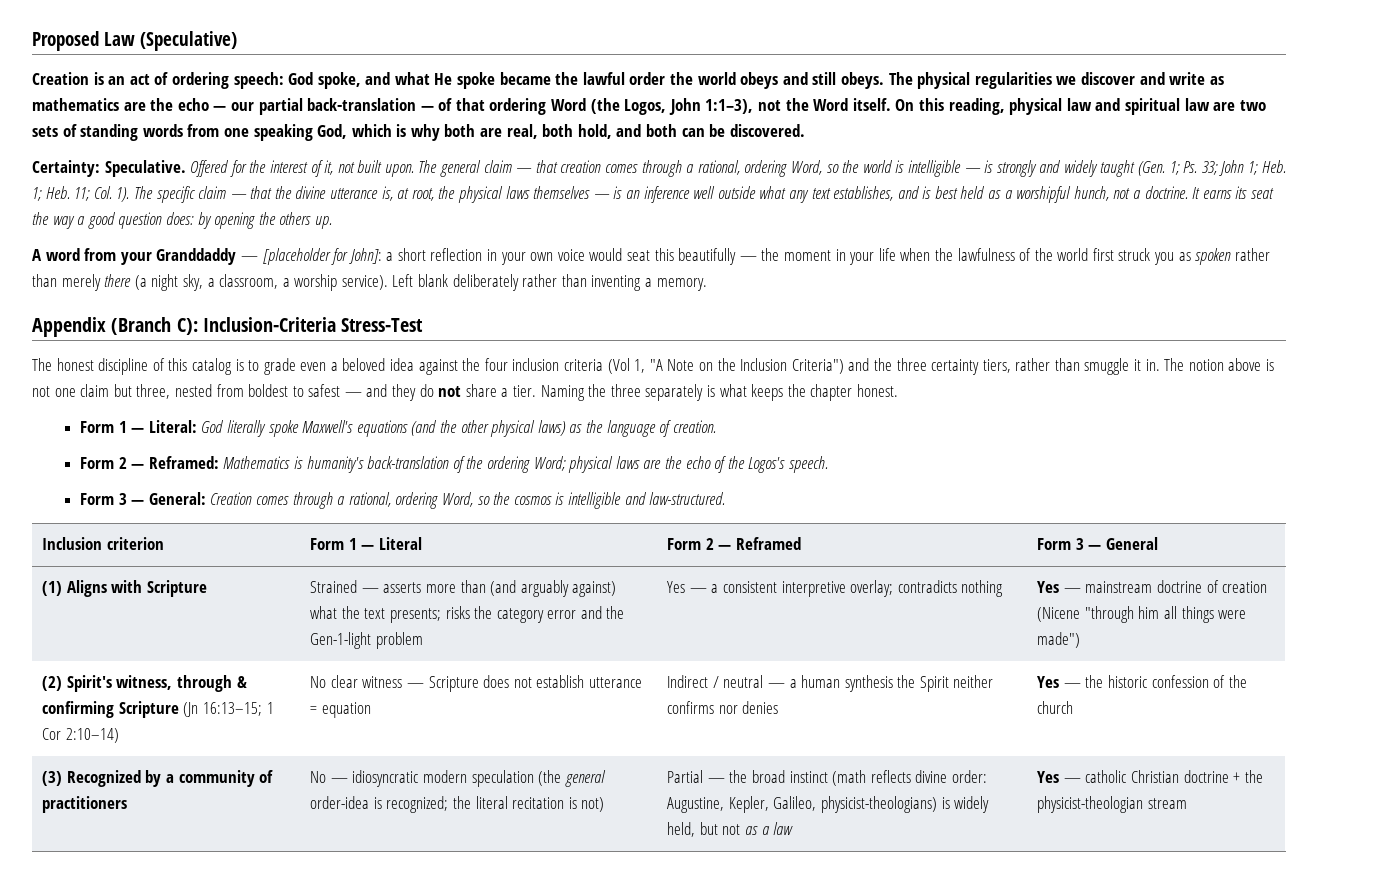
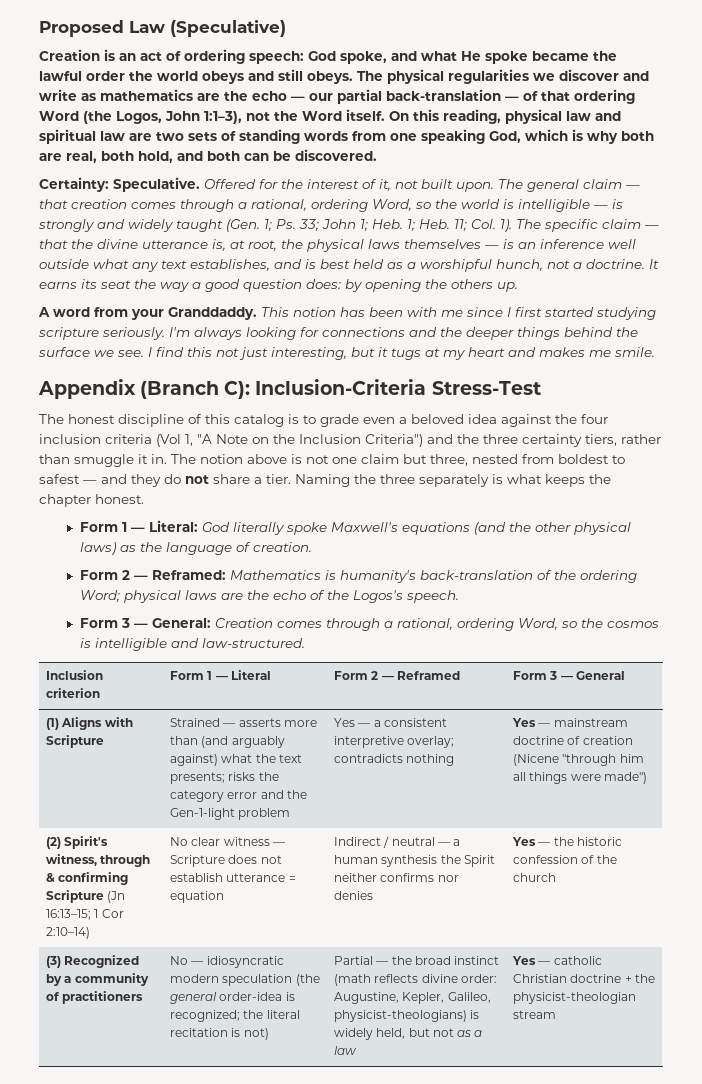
- A word from your Granddaddy — [placeholder for John]: a short reflection in your own voice would seat this beautifully — the moment in your life when the lawfulness of the world first struck you as spoken rather than merely there (a night sky, a classroom, a worship service). Left blank deliberately rather than inventing a memory.
+ A word from your Granddaddy. This notion has been with me since I first started studying scripture seriously. I'm always looking for connections and the deeper things behind the surface we see. I find this not just interesting, but it tugs at my heart and makes me smile.

